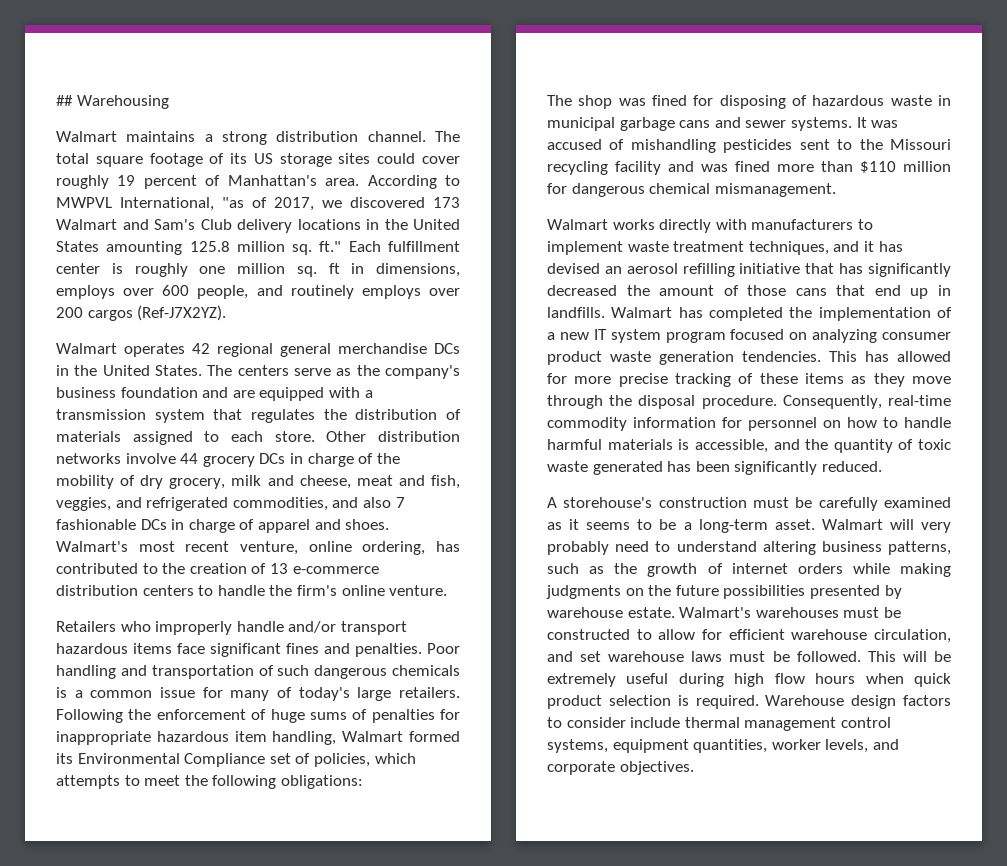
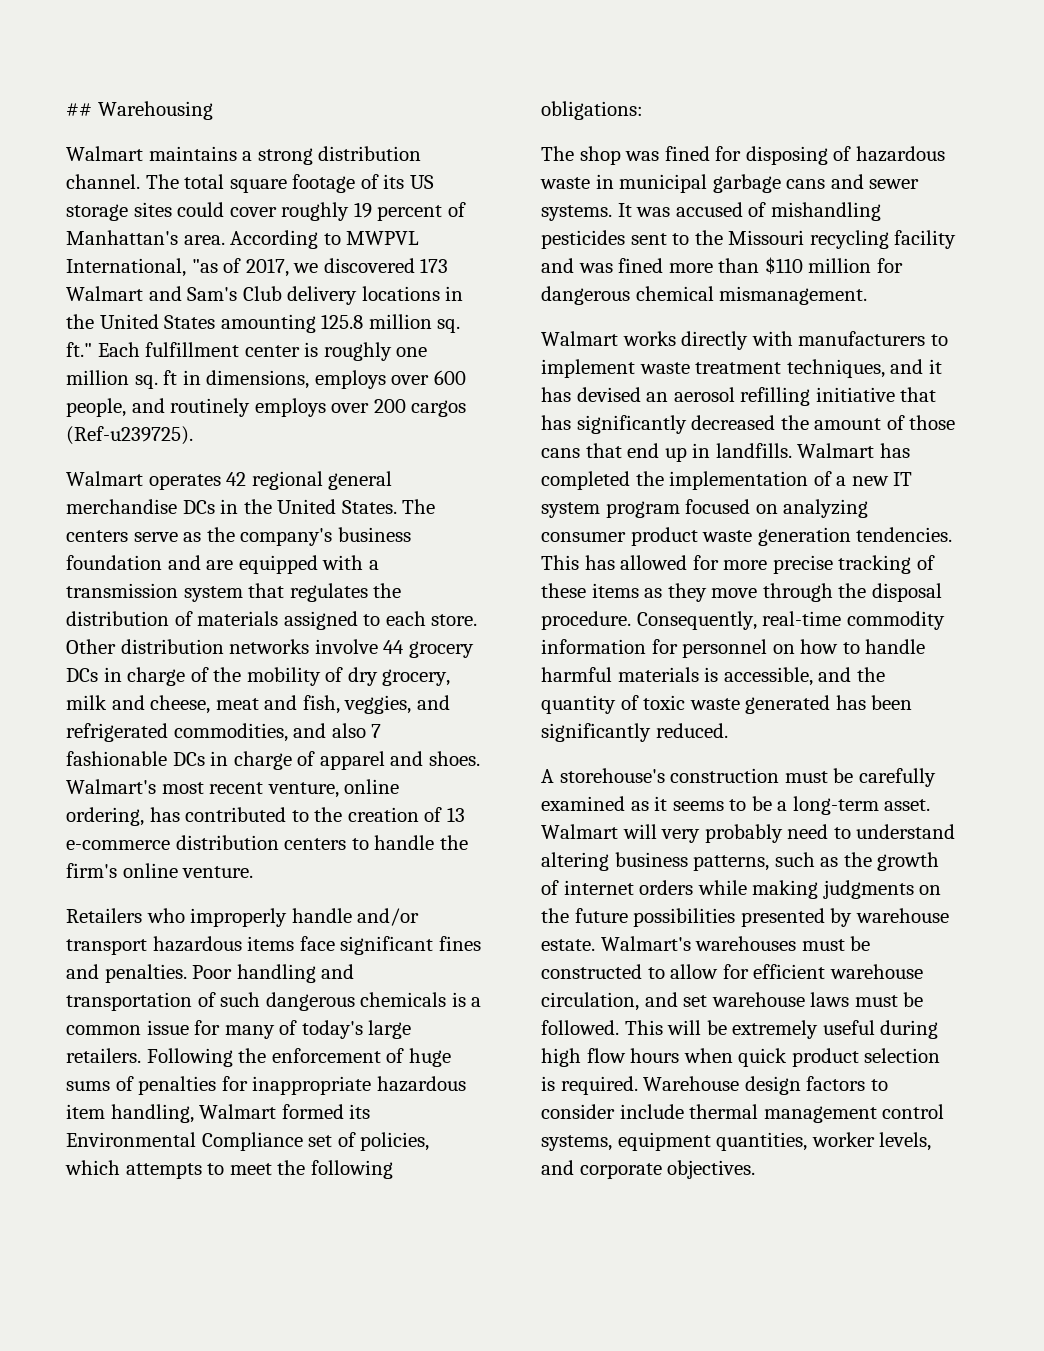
- Each fulfillment center is roughly one million sq. ft in dimensions, employs over 600 people, and routinely employs over 200 cargos (Ref-J7X2YZ).
+ Each fulfillment center is roughly one million sq. ft in dimensions, employs over 600 people, and routinely employs over 200 cargos (Ref-u239725).

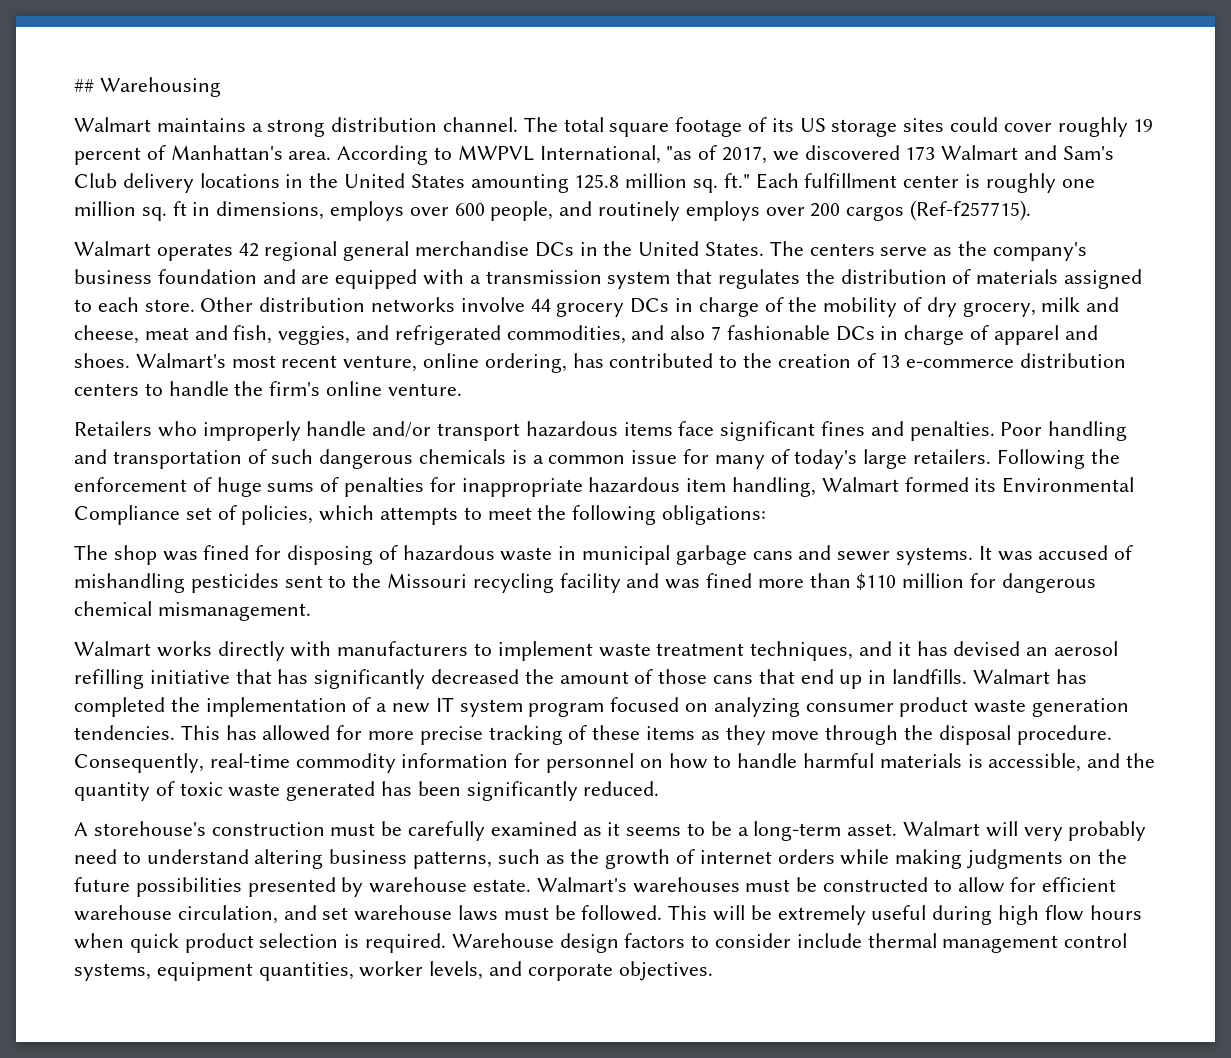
- Each fulfillment center is roughly one million sq. ft in dimensions, employs over 600 people, and routinely employs over 200 cargos (Ref-u239725).
+ Each fulfillment center is roughly one million sq. ft in dimensions, employs over 600 people, and routinely employs over 200 cargos (Ref-f257715).

